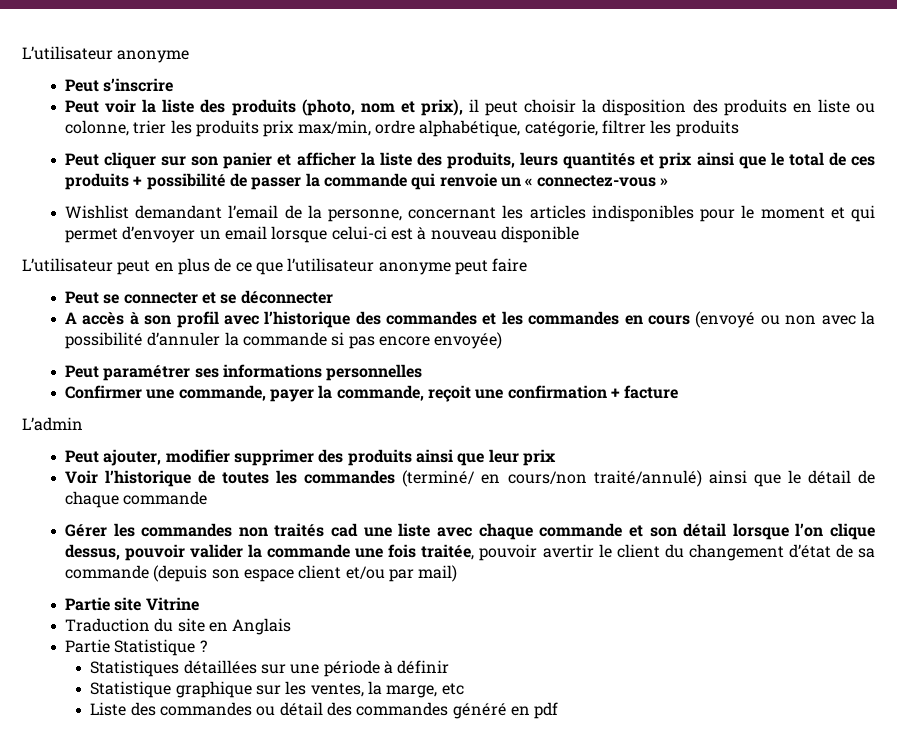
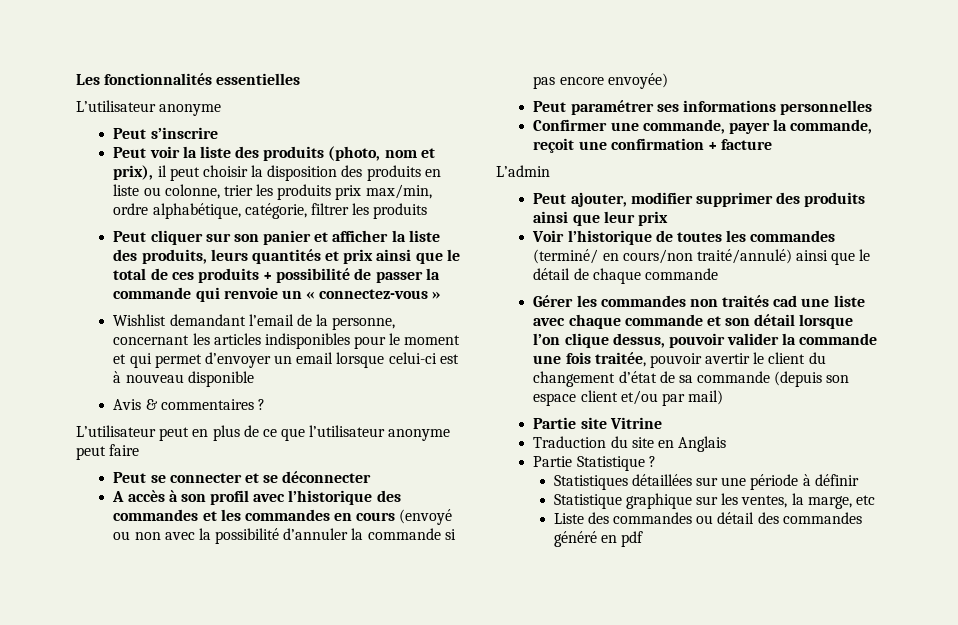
+ Les fonctionnalités essentielles
+ Avis & commentaires ?

